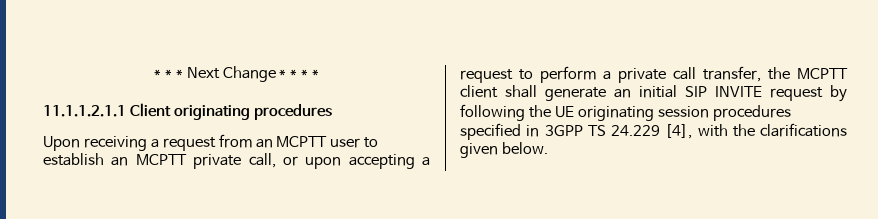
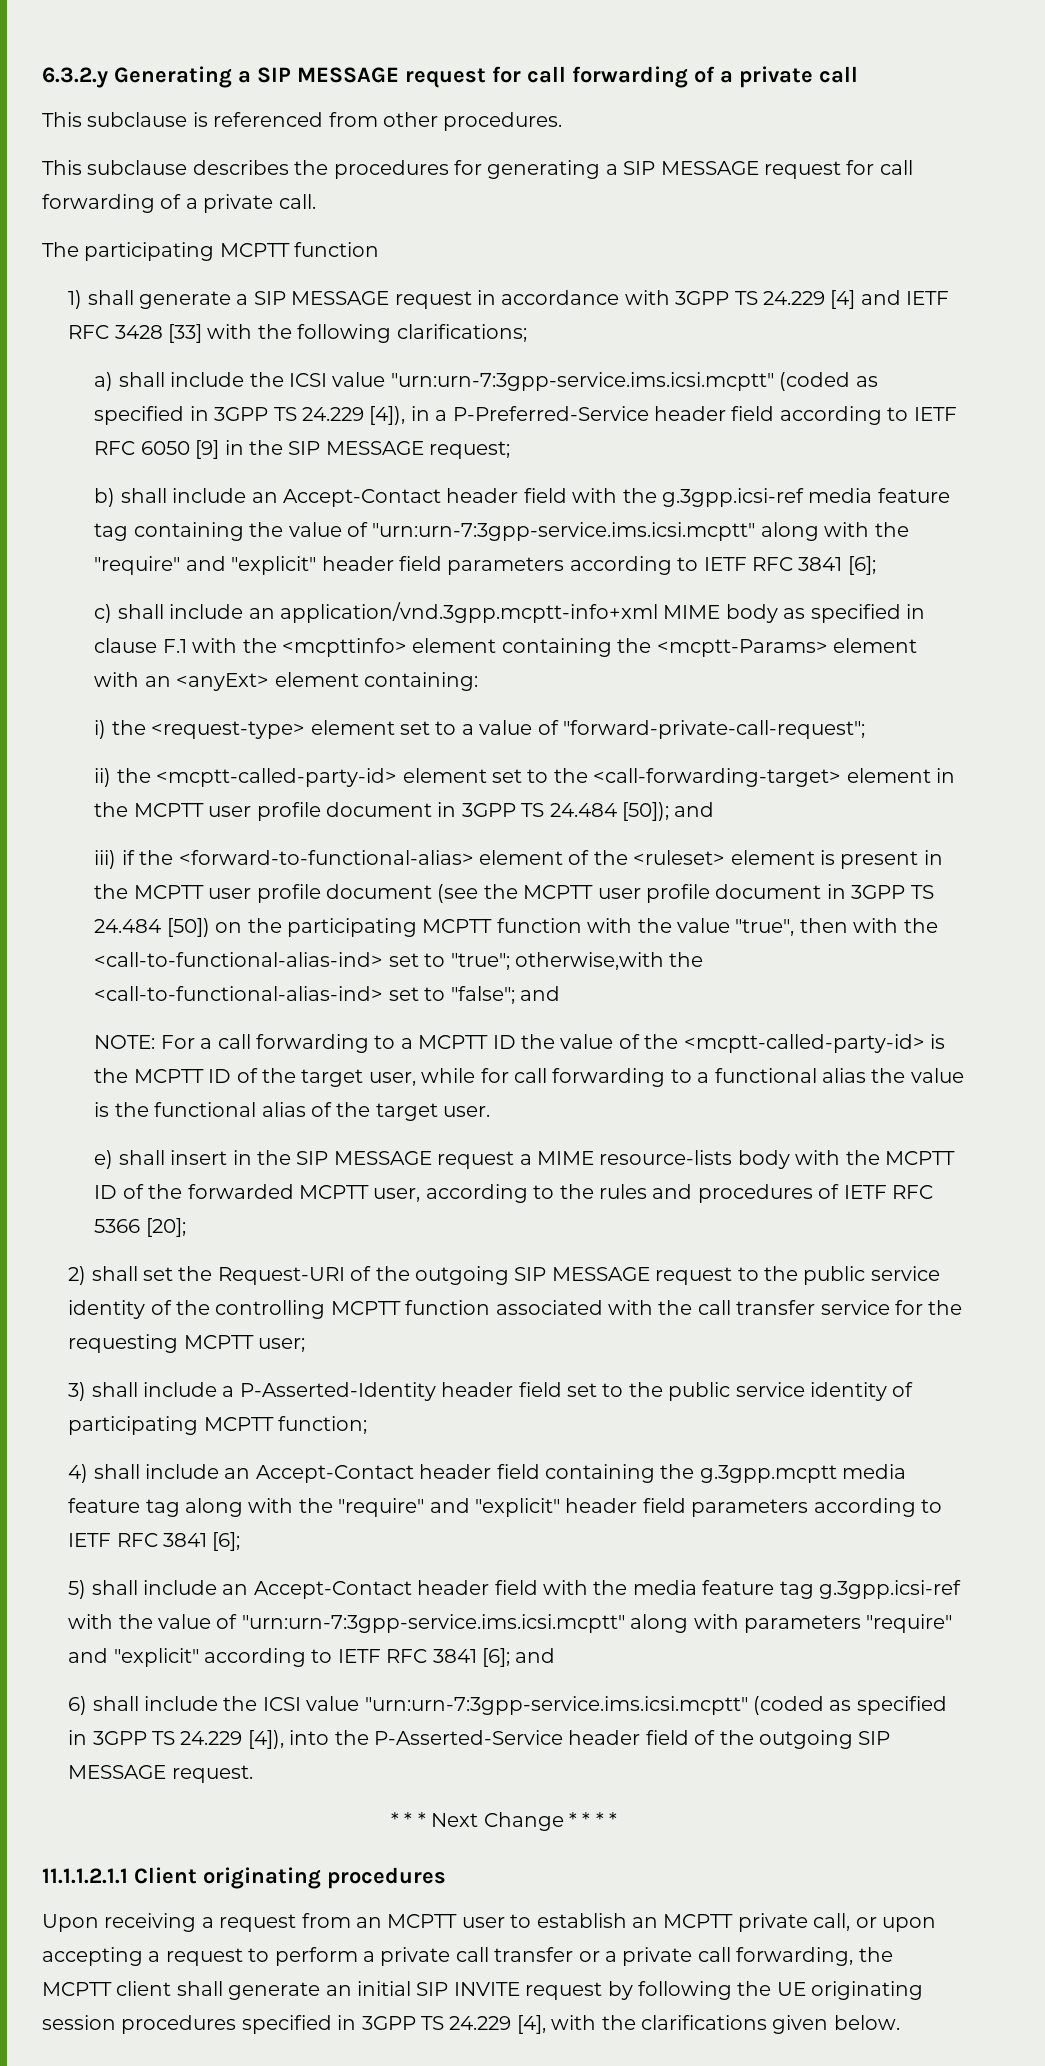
+ 6.3.2.y Generating a SIP MESSAGE request for call forwarding of a private call
+ This subclause is referenced from other procedures.
+ This subclause describes the procedures for generating a SIP MESSAGE request for call forwarding of a private call.
+ The participating MCPTT function
+ 1) shall generate a SIP MESSAGE request in accordance with 3GPP TS 24.229 [4] and IETF RFC 3428 [33] with the following clarifications;
+ a) shall include the ICSI value "urn:urn-7:3gpp-service.ims.icsi.mcptt" (coded as specified in 3GPP TS 24.229 [4]), in a P-Preferred-Service header field according to IETF RFC 6050 [9] in the SIP MESSAGE request;
+ b) shall include an Accept-Contact header field with the g.3gpp.icsi-ref media feature tag containing the value of "urn:urn-7:3gpp-service.ims.icsi.mcptt" along with the "require" and "explicit" header field parameters according to IETF RFC 3841 [6];
+ c) shall include an application/vnd.3gpp.mcptt-info+xml MIME body as specified in clause F.1 with the <mcpttinfo> element containing the <mcptt-Params> element with an <anyExt> element containing:
+ i) the <request-type> element set to a value of "forward-private-call-request";
+ ii) the <mcptt-called-party-id> element set to the <call-forwarding-target> element in the MCPTT user profile document in 3GPP TS 24.484 [50]); and
+ iii) if the <forward-to-functional-alias> element of the <ruleset> element is present in the MCPTT user profile document (see the MCPTT user profile document in 3GPP TS 24.484 [50]) on the participating MCPTT function with the value "true", then with the <call-to-functional-alias-ind> set to "true"; otherwise,with the <call-to-functional-alias-ind> set to "false"; and
+ NOTE: For a call forwarding to a MCPTT ID the value of the <mcptt-called-party-id> is the MCPTT ID of the target user, while for call forwarding to a functional alias the value is the functional alias of the target user.
+ e) shall insert in the SIP MESSAGE request a MIME resource-lists body with the MCPTT ID of the forwarded MCPTT user, according to the rules and procedures of IETF RFC 5366 [20];
+ 2) shall set the Request-URI of the outgoing SIP MESSAGE request to the public service identity of the controlling MCPTT function associated with the call transfer service for the requesting MCPTT user;
+ 3) shall include a P-Asserted-Identity header field set to the public service identity of participating MCPTT function;
+ 4) shall include an Accept-Contact header field containing the g.3gpp.mcptt media feature tag along with the "require" and "explicit" header field parameters according to IETF RFC 3841 [6];
+ 5) shall include an Accept-Contact header field with the media feature tag g.3gpp.icsi-ref with the value of "urn:urn-7:3gpp-service.ims.icsi.mcptt" along with parameters "require" and "explicit" according to IETF RFC 3841 [6]; and
+ 6) shall include the ICSI value "urn:urn-7:3gpp-service.ims.icsi.mcptt" (coded as specified in 3GPP TS 24.229 [4]), into the P-Asserted-Service header field of the outgoing SIP MESSAGE request.
- Upon receiving a request from an MCPTT user to establish an MCPTT private call, or upon accepting a request to perform a private call transfer, the MCPTT client shall generate an initial SIP INVITE request by following the UE originating session procedures specified in 3GPP TS 24.229 [4], with the clarifications given below.
+ Upon receiving a request from an MCPTT user to establish an MCPTT private call, or upon accepting a request to perform a private call transfer or a private call forwarding, the MCPTT client shall generate an initial SIP INVITE request by following the UE originating session procedures specified in 3GPP TS 24.229 [4], with the clarifications given below.

